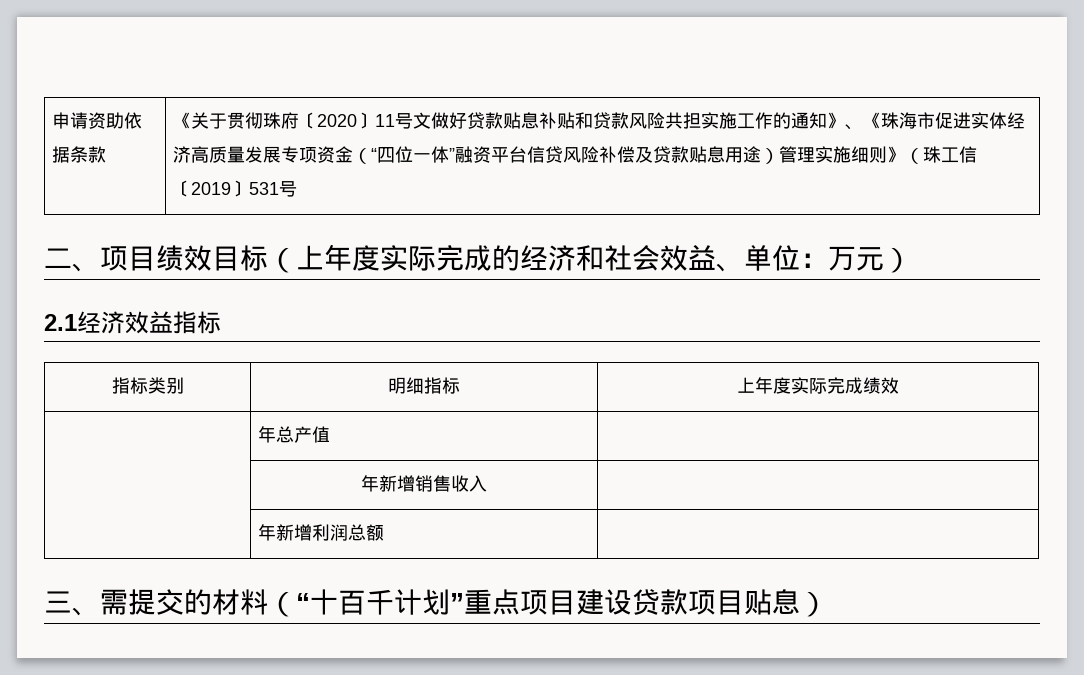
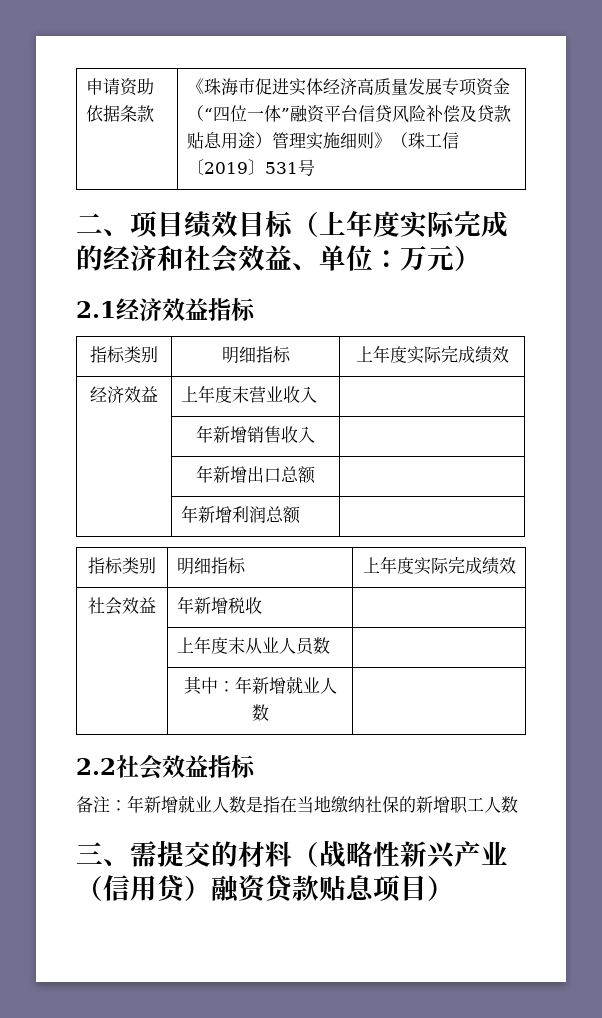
- 《关于贯彻珠府〔2020〕11号文做好贷款贴息补贴和贷款风险共担实施工作的通知》、《珠海市促进实体经济高质量发展专项资金（“四位一体”融资平台信贷风险补偿及贷款贴息用途）管理实施细则》（珠工信〔2019〕531号
+ 《珠海市促进实体经济高质量发展专项资金（“四位一体”融资平台信贷风险补偿及贷款贴息用途）管理实施细则》（珠工信〔2019〕531号
- | 年总产值 |
+ 经济效益 | 上年度末营业收入 |
+ | 年新增出口总额 |
  | 年新增利润总额 |
+ 指标类别 | 明细指标 | 上年度实际完成绩效
+ 社会效益 | 年新增税收 |
+ | 上年度末从业人员数 |
+ | 其中：年新增就业人数 |
+ 2.2社会效益指标
+ 备注：年新增就业人数是指在当地缴纳社保的新增职工人数
- 三、需提交的材料（“十百千计划”重点项目建设贷款项目贴息）
+ 三、需提交的材料（战略性新兴产业（信用贷）融资贷款贴息项目）

